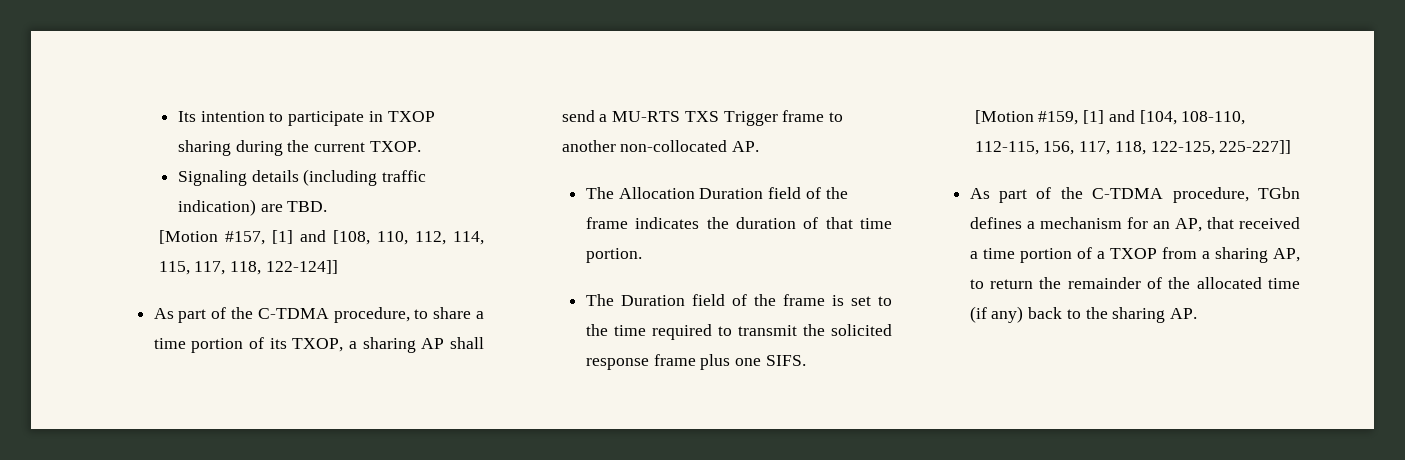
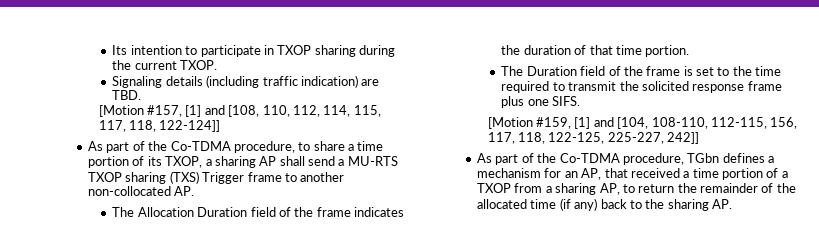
- As part of the C-TDMA procedure, to share a time portion of its TXOP, a sharing AP shall send a MU-RTS TXS Trigger frame to another non-collocated AP.
+ As part of the Co-TDMA procedure, to share a time portion of its TXOP, a sharing AP shall send a MU-RTS TXOP sharing (TXS) Trigger frame to another non-collocated AP.
- [Motion #159, [1] and [104, 108-110, 112-115, 156, 117, 118, 122-125, 225-227]]
- As part of the C-TDMA procedure, TGbn defines a mechanism for an AP, that received a time portion of a TXOP from a sharing AP, to return the remainder of the allocated time (if any) back to the sharing AP.
+ [Motion #159, [1] and [104, 108-110, 112-115, 156, 117, 118, 122-125, 225-227, 242]]
+ As part of the Co-TDMA procedure, TGbn defines a mechanism for an AP, that received a time portion of a TXOP from a sharing AP, to return the remainder of the allocated time (if any) back to the sharing AP.

